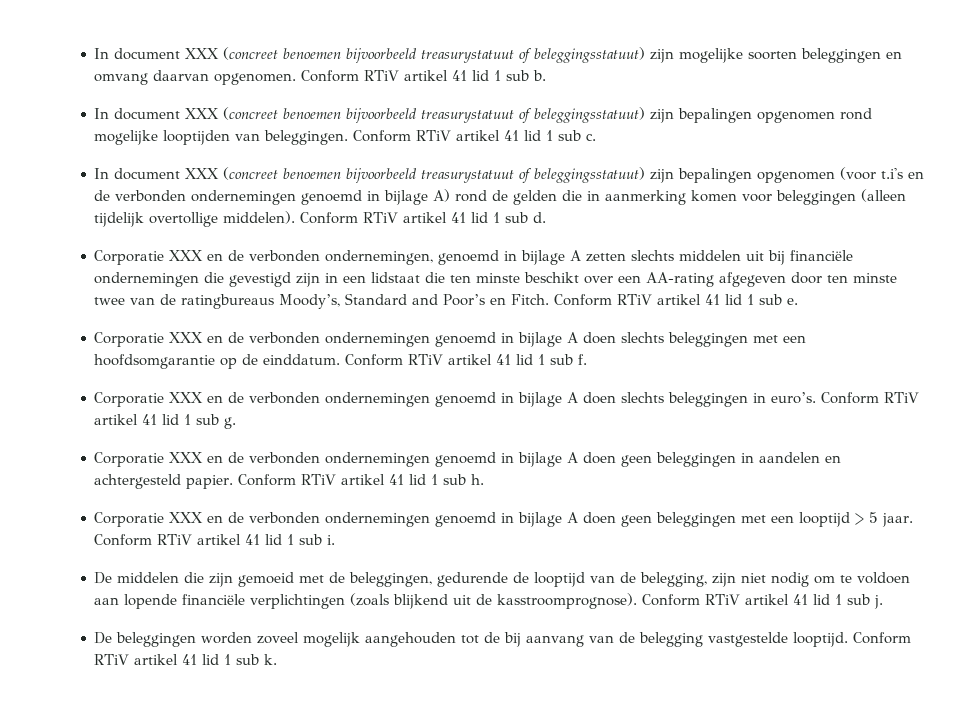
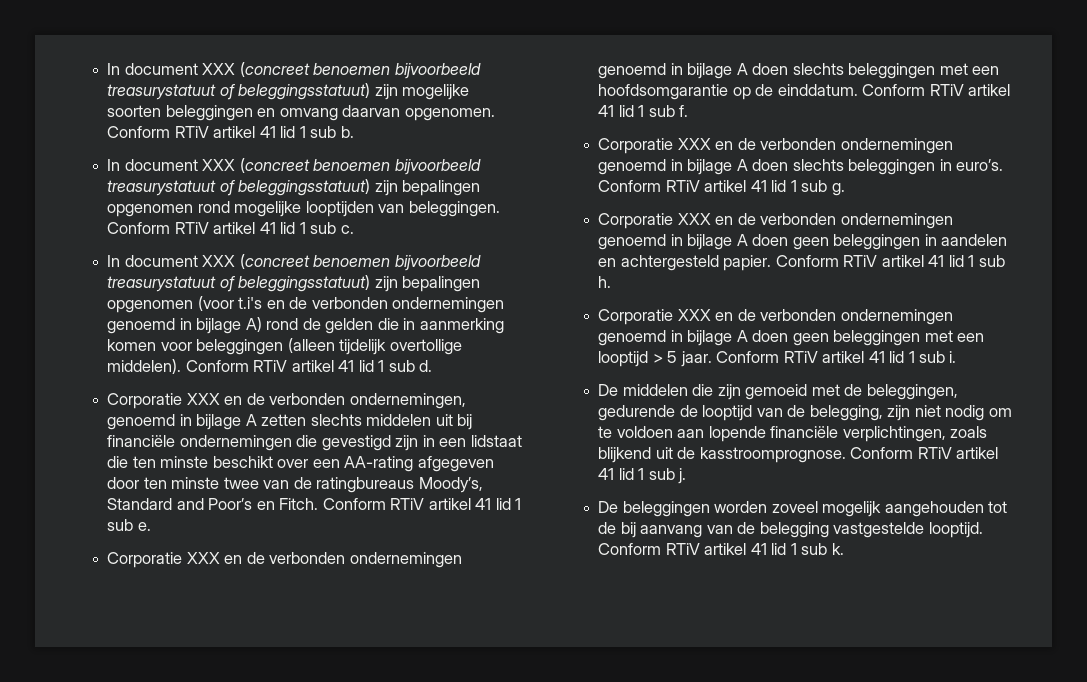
- De middelen die zijn gemoeid met de beleggingen, gedurende de looptijd van de belegging, zijn niet nodig om te voldoen aan lopende financiële verplichtingen (zoals blijkend uit de kasstroomprognose).
+ De middelen die zijn gemoeid met de beleggingen, gedurende de looptijd van de belegging, zijn niet nodig om te voldoen aan lopende financiële verplichtingen, zoals blijkend uit de kasstroomprognose.

